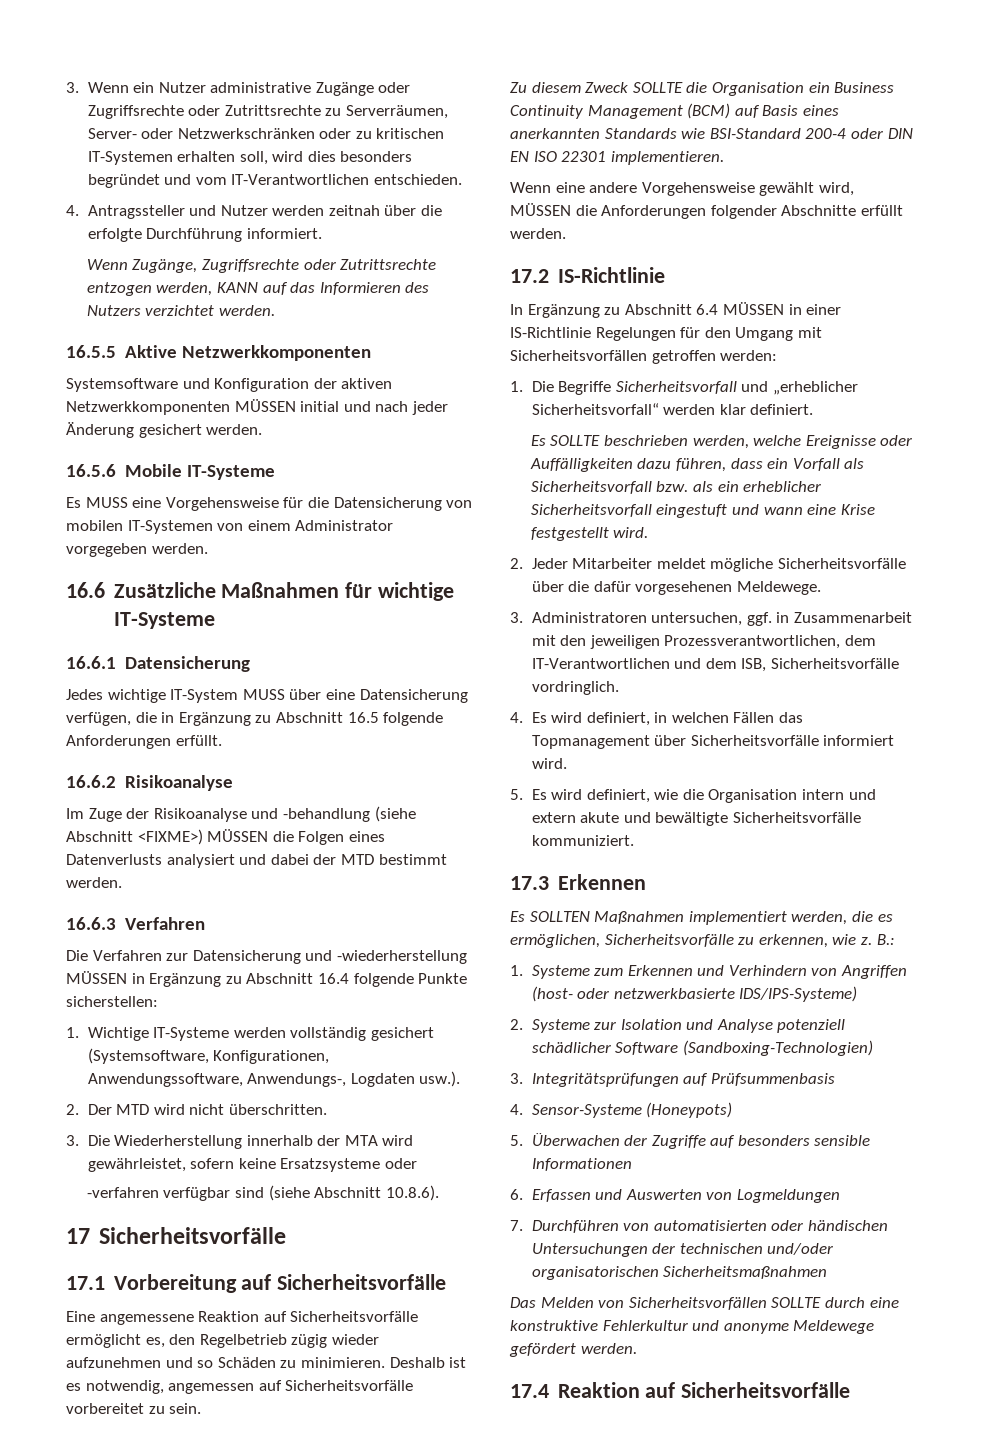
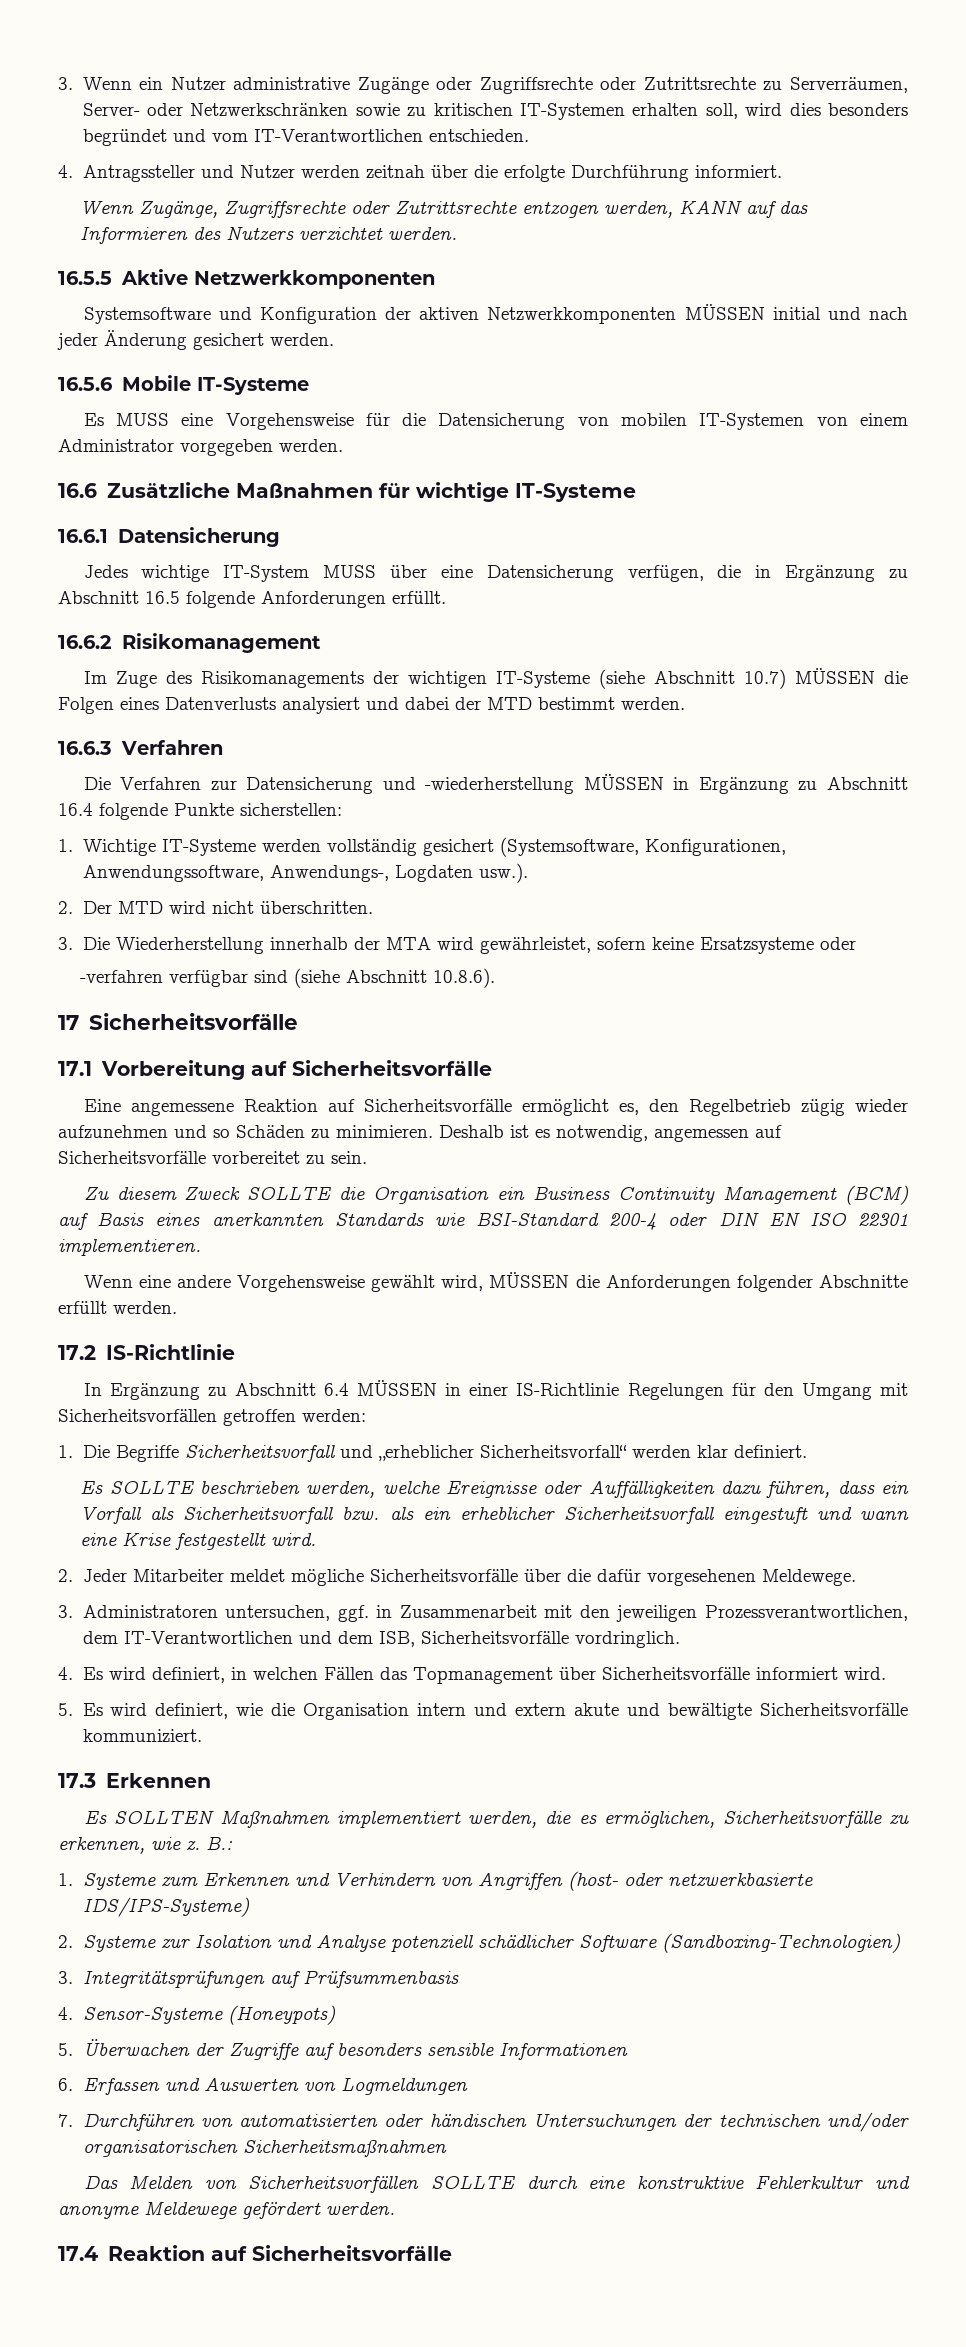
- 3. Wenn ein Nutzer administrative Zugänge oder Zugriffsrechte oder Zutrittsrechte zu Serverräumen, Server- oder Netzwerkschränken oder zu kritischen IT-Systemen erhalten soll, wird dies besonders begründet und vom IT-Verantwortlichen entschieden.
+ 3. Wenn ein Nutzer administrative Zugänge oder Zugriffsrechte oder Zutrittsrechte zu Serverräumen, Server- oder Netzwerkschränken sowie zu kritischen IT-Systemen erhalten soll, wird dies besonders begründet und vom IT-Verantwortlichen entschieden.
- 16.6.2 Risikoanalyse
+ 16.6.2 Risikomanagement
- Im Zuge der Risikoanalyse und -behandlung (siehe Abschnitt <FIXME>) MÜSSEN die Folgen eines Datenverlusts analysiert und dabei der MTD bestimmt werden.
+ Im Zuge des Risikomanagements der wichtigen IT-Systeme (siehe Abschnitt 10.7) MÜSSEN die Folgen eines Datenverlusts analysiert und dabei der MTD bestimmt werden.

